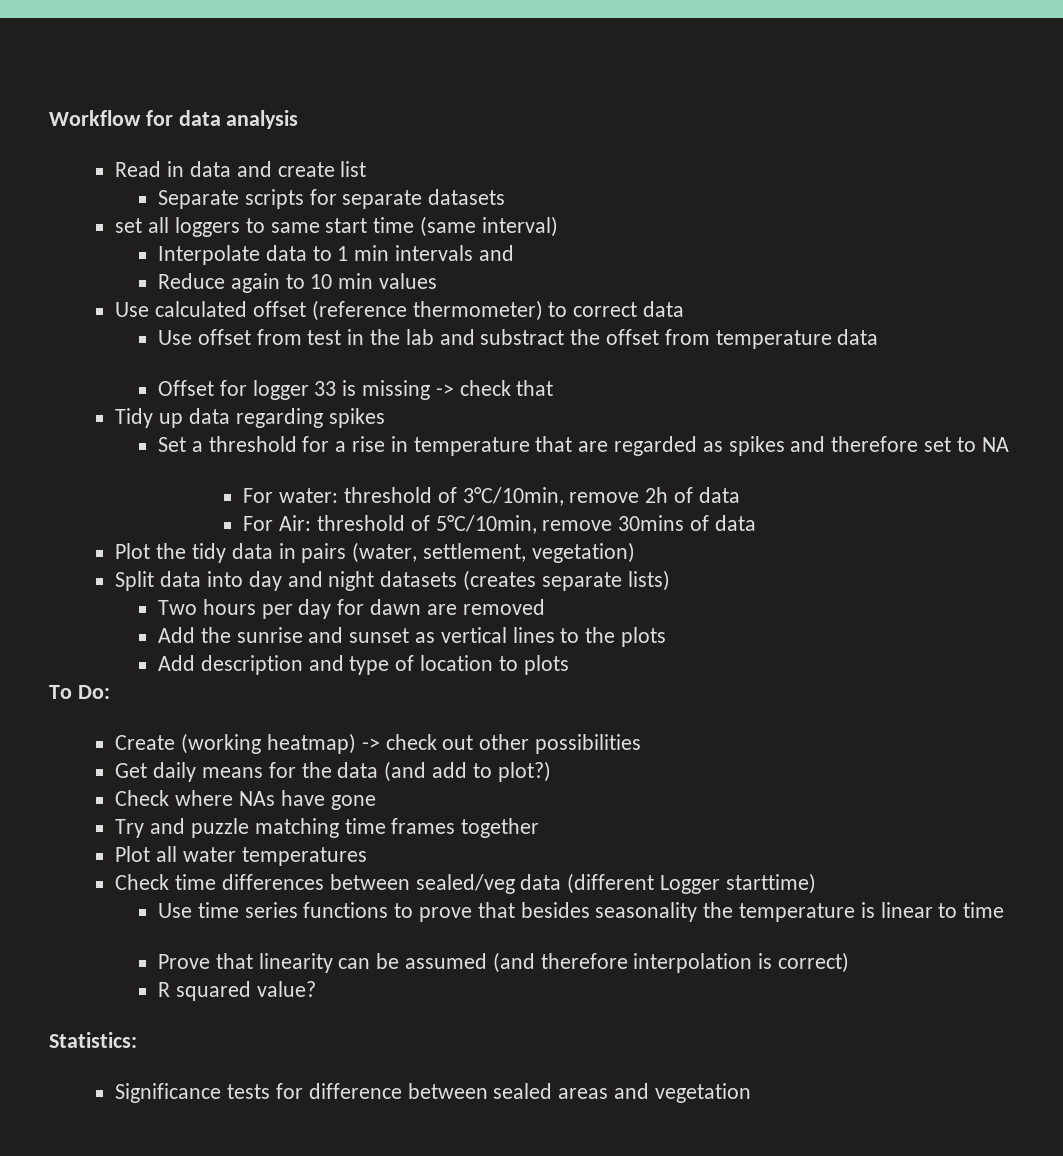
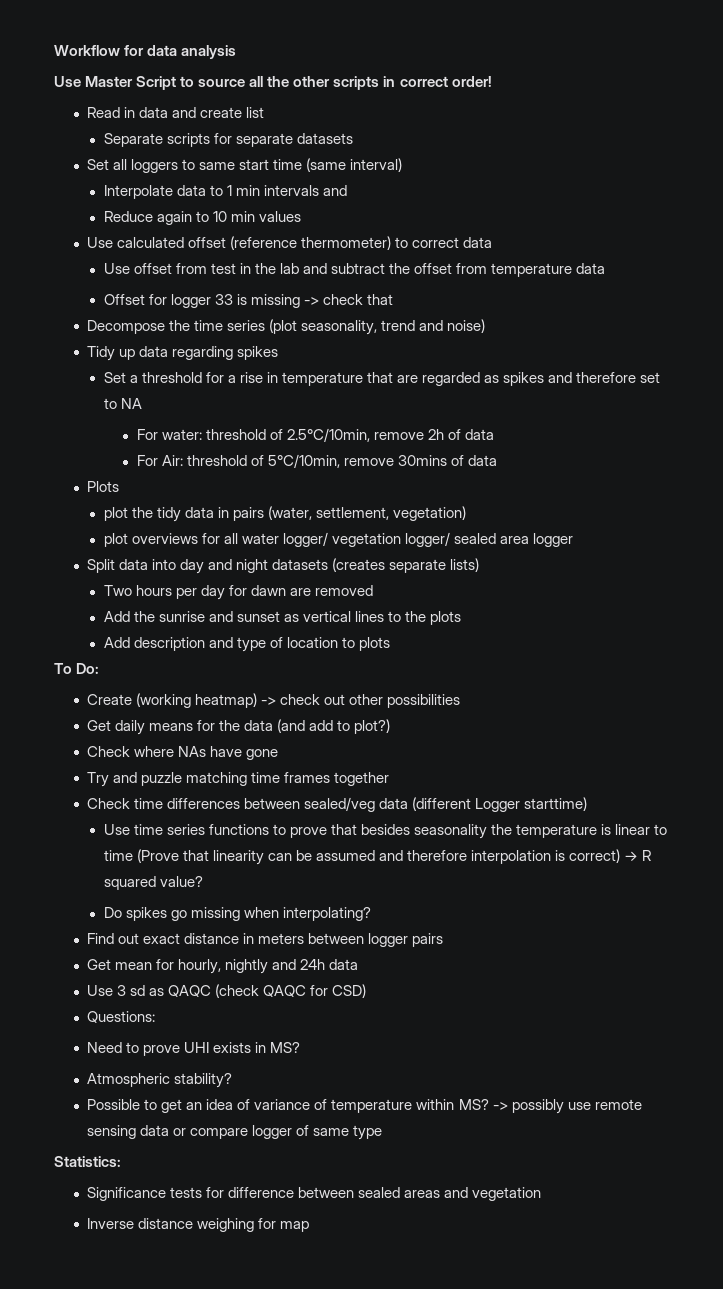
+ Use Master Script to source all the other scripts in correct order!
- set all loggers to same start time (same interval)
+ Set all loggers to same start time (same interval)
- Use offset from test in the lab and substract the offset from temperature data
+ Use offset from test in the lab and subtract the offset from temperature data
+ Decompose the time series (plot seasonality, trend and noise)
- For water: threshold of 3°C/10min, remove 2h of data
+ For water: threshold of 2.5°C/10min, remove 2h of data
- Plot the tidy data in pairs (water, settlement, vegetation)
+ Plots
+ plot the tidy data in pairs (water, settlement, vegetation)
+ plot overviews for all water logger/ vegetation logger/ sealed area logger
- Plot all water temperatures
- Use time series functions to prove that besides seasonality the temperature is linear to time
- Prove that linearity can be assumed (and therefore interpolation is correct)
- R squared value?
+ Use time series functions to prove that besides seasonality the temperature is linear to time (Prove that linearity can be assumed and therefore interpolation is correct) → R squared value?
+ Do spikes go missing when interpolating?
+ Find out exact distance in meters between logger pairs
+ Get mean for hourly, nightly and 24h data
+ Use 3 sd as QAQC (check QAQC for CSD)
+ Questions:
+ Need to prove UHI exists in MS?
+ Atmospheric stability?
+ Possible to get an idea of variance of temperature within MS? -> possibly use remote sensing data or compare logger of same type
+ Inverse distance weighing for map

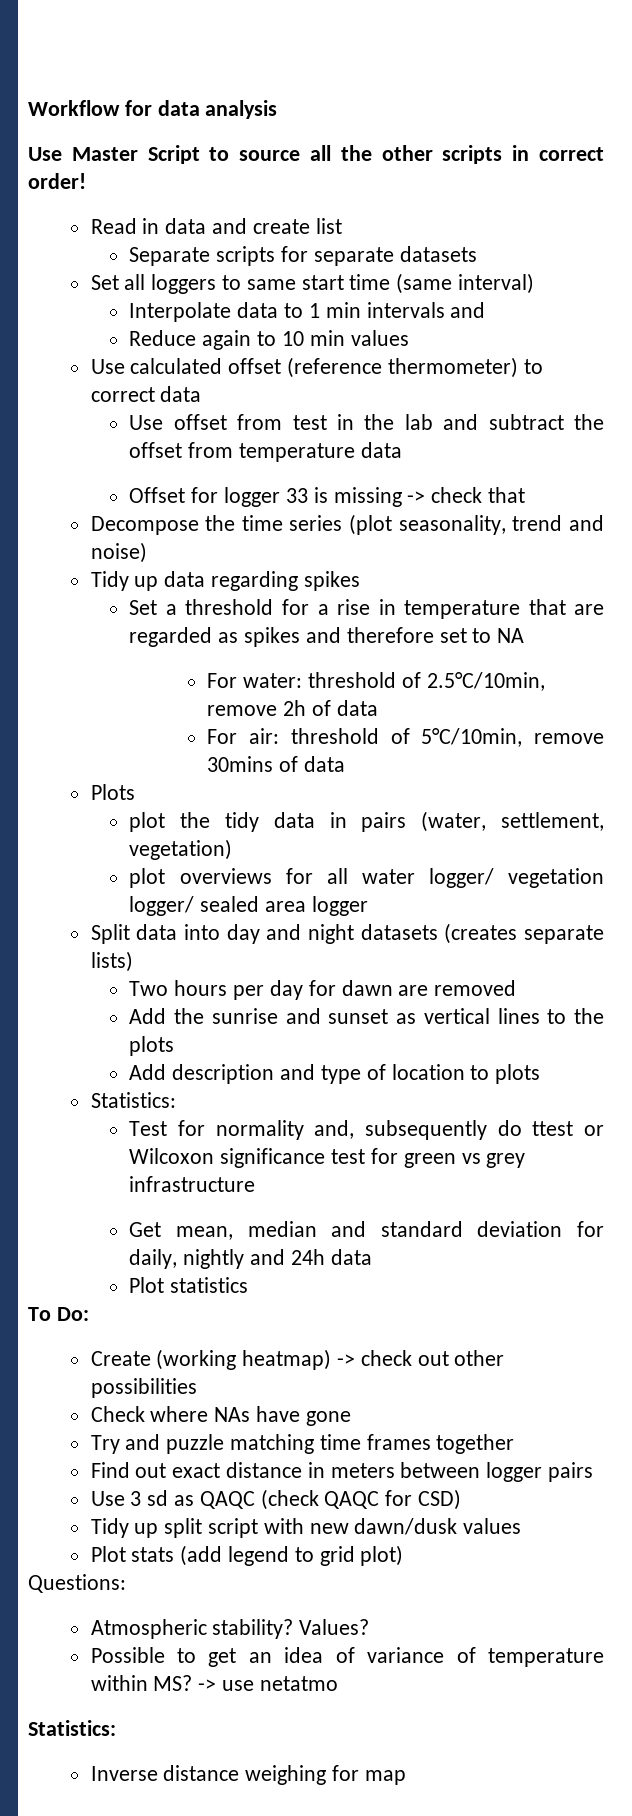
- For Air: threshold of 5°C/10min, remove 30mins of data
+ For air: threshold of 5°C/10min, remove 30mins of data
  Add description and type of location to plots
+ Statistics:
+ Test for normality and, subsequently do ttest or Wilcoxon significance test for green vs grey infrastructure
+ Get mean, median and standard deviation for daily, nightly and 24h data
+ Plot statistics
- Get daily means for the data (and add to plot?)
- Check time differences between sealed/veg data (different Logger starttime)
- Use time series functions to prove that besides seasonality the temperature is linear to time (Prove that linearity can be assumed and therefore interpolation is correct) → R squared value?
- Do spikes go missing when interpolating?
- Get mean for hourly, nightly and 24h data
+ Tidy up split script with new dawn/dusk values
+ Plot stats (add legend to grid plot)
  Questions:
- Need to prove UHI exists in MS?
+ Values?
- -> possibly use remote sensing data or compare logger of same type
+ -> use netatmo
  Statistics:
- Significance tests for difference between sealed areas and vegetation

